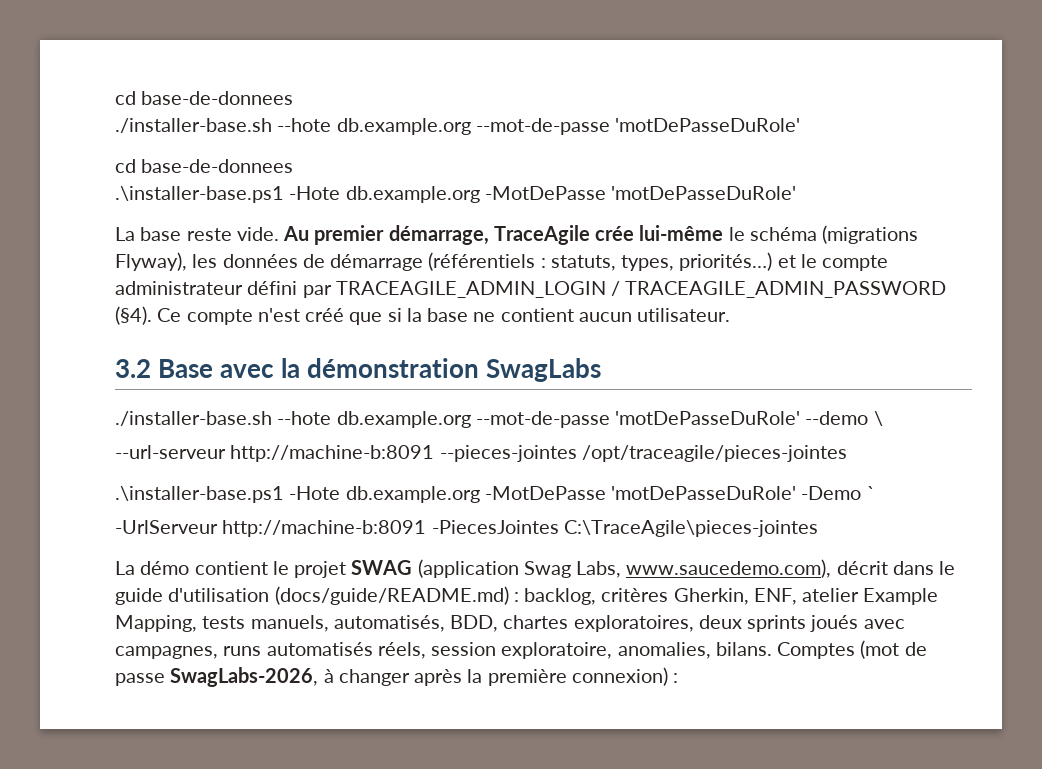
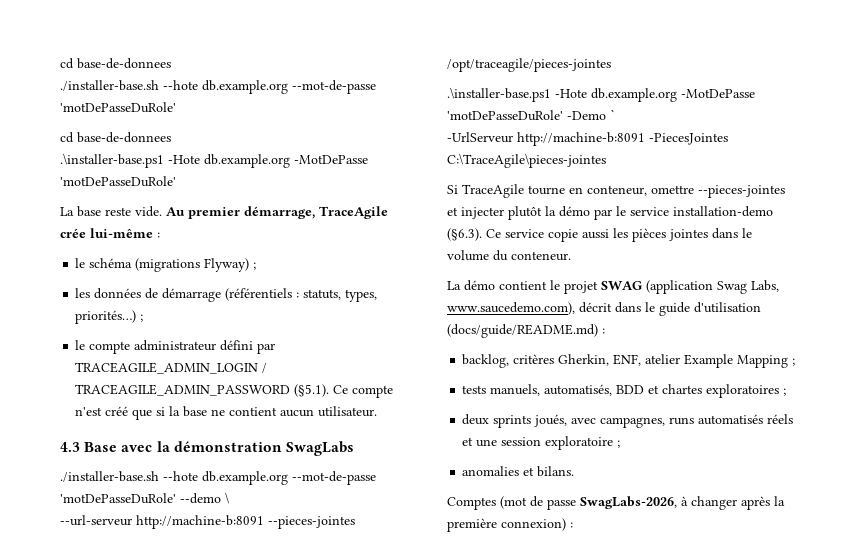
- Au premier démarrage, TraceAgile crée lui-même le schéma (migrations Flyway), les données de démarrage (référentiels : statuts, types, priorités…) et le compte administrateur défini par TRACEAGILE_ADMIN_LOGIN / TRACEAGILE_ADMIN_PASSWORD (§4). Ce compte n'est créé que si la base ne contient aucun utilisateur.
+ Au premier démarrage, TraceAgile crée lui-même :
+ le schéma (migrations Flyway) ;
+ les données de démarrage (référentiels : statuts, types, priorités…) ;
+ le compte administrateur défini par TRACEAGILE_ADMIN_LOGIN / TRACEAGILE_ADMIN_PASSWORD (§5.1). Ce compte n'est créé que si la base ne contient aucun utilisateur.
- 3.2 Base avec la démonstration SwagLabs
+ 4.3 Base avec la démonstration SwagLabs
+ Si TraceAgile tourne en conteneur, omettre --pieces-jointes et injecter plutôt la démo par le service installation-demo (§6.3). Ce service copie aussi les pièces jointes dans le volume du conteneur.
- La démo contient le projet SWAG (application Swag Labs, www.saucedemo.com), décrit dans le guide d'utilisation (docs/guide/README.md) : backlog, critères Gherkin, ENF, atelier Example Mapping, tests manuels, automatisés, BDD, chartes exploratoires, deux sprints joués avec campagnes, runs automatisés réels, session exploratoire, anomalies, bilans. Comptes (mot de passe SwagLabs-2026, à changer après la première connexion) :
+ La démo contient le projet SWAG (application Swag Labs, www.saucedemo.com), décrit dans le guide d'utilisation (docs/guide/README.md) :
+ backlog, critères Gherkin, ENF, atelier Example Mapping ;
+ tests manuels, automatisés, BDD et chartes exploratoires ;
+ deux sprints joués, avec campagnes, runs automatisés réels et une session exploratoire ;
+ anomalies et bilans.
+ Comptes (mot de passe SwagLabs-2026, à changer après la première connexion) :

